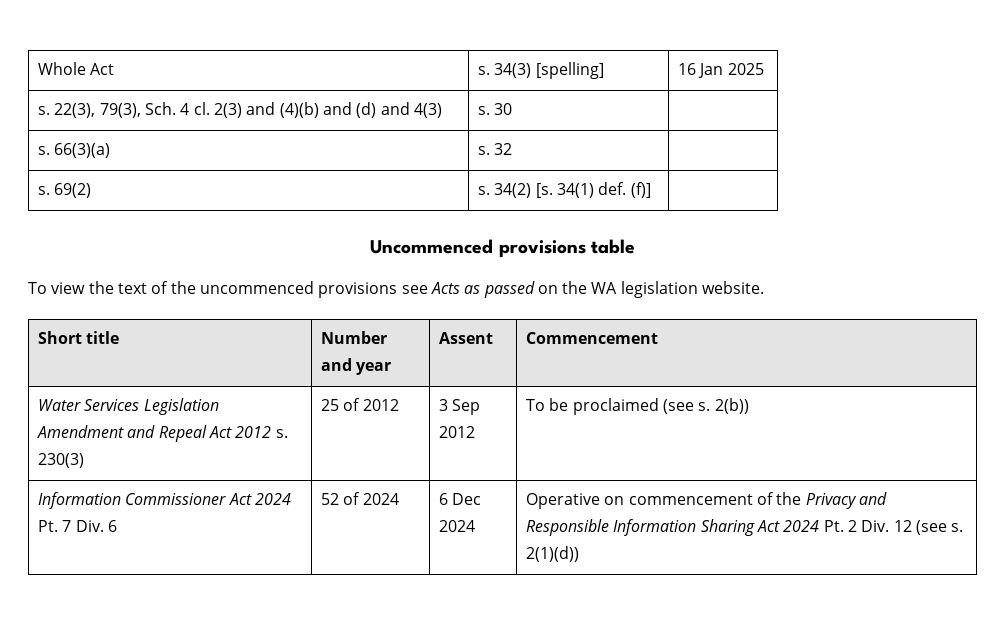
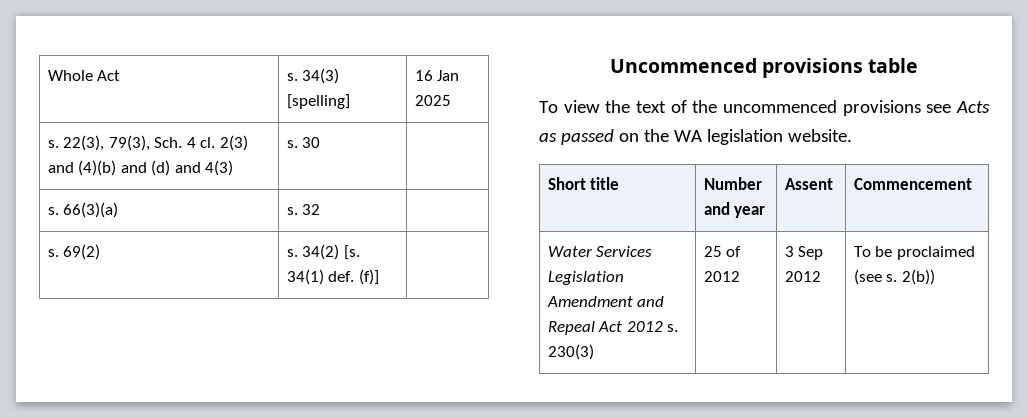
- Information Commissioner Act 2024 Pt. 7 Div. 6 | 52 of 2024 | 6 Dec 2024 | Operative on commencement of the Privacy and Responsible Information Sharing Act 2024 Pt. 2 Div. 12 (see s. 2(1)(d))

